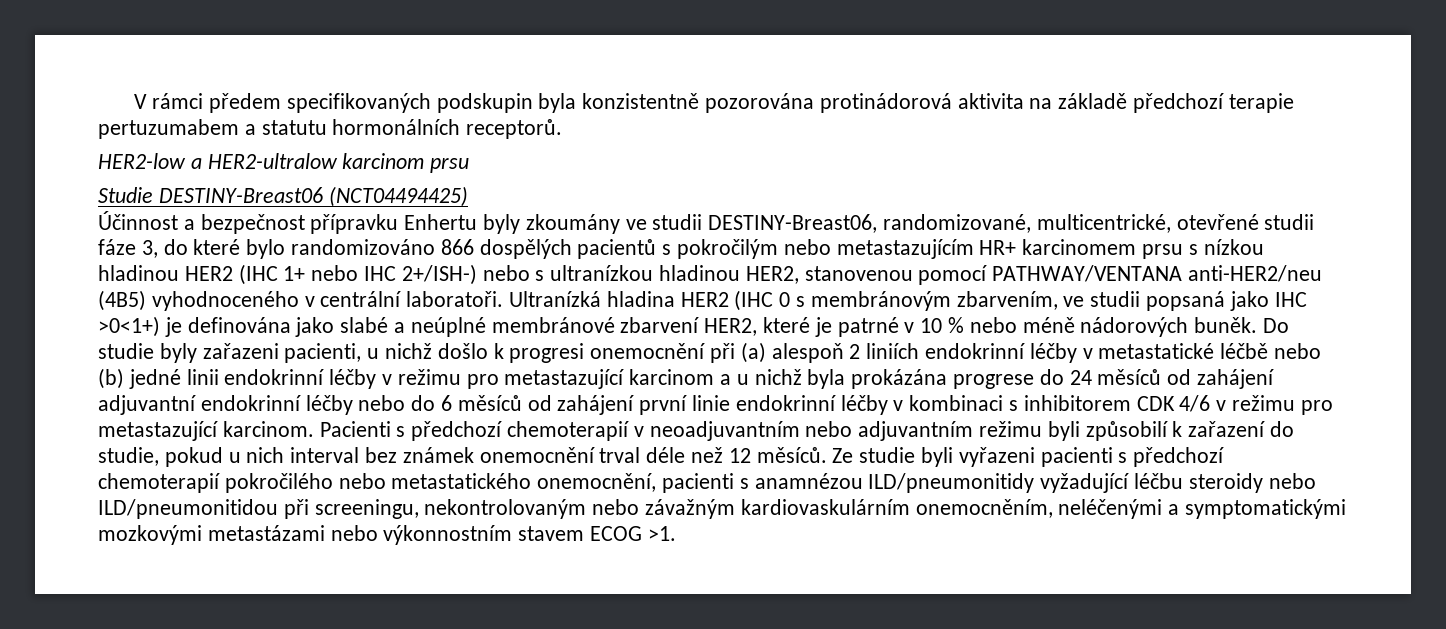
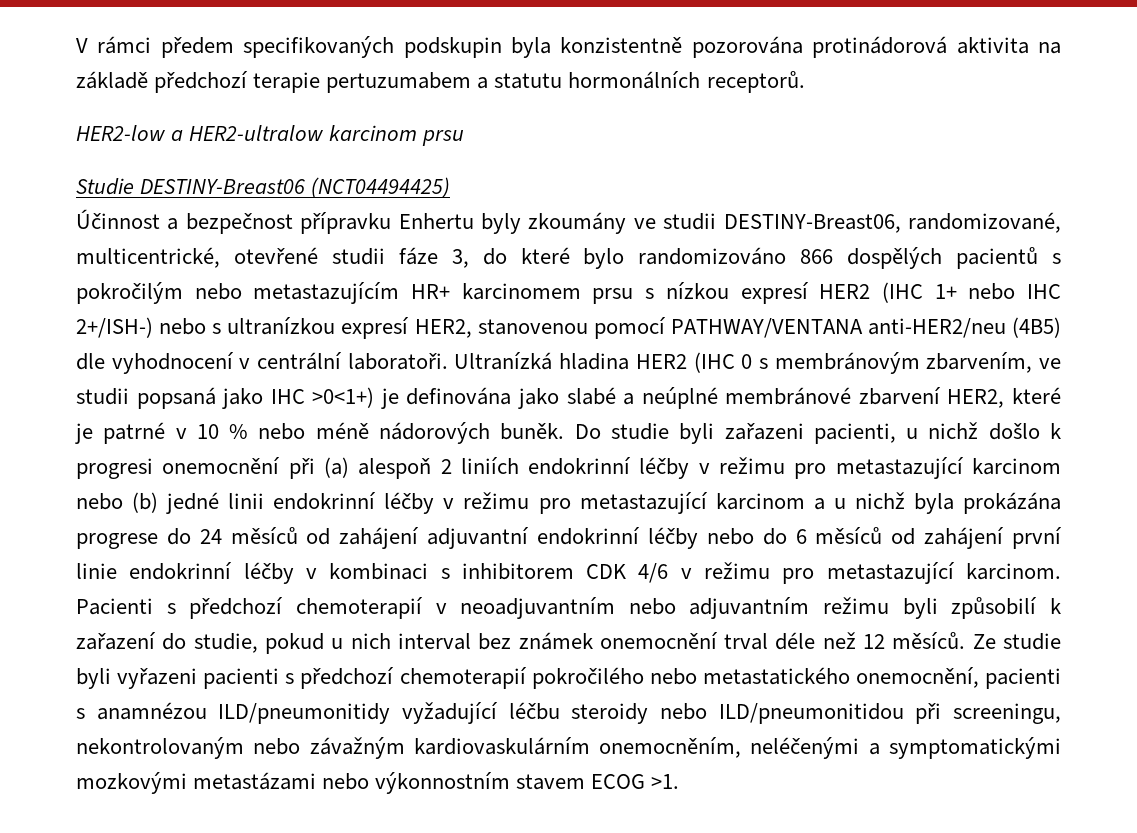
- Účinnost a bezpečnost přípravku Enhertu byly zkoumány ve studii DESTINY-Breast06, randomizované, multicentrické, otevřené studii fáze 3, do které bylo randomizováno 866 dospělých pacientů s pokročilým nebo metastazujícím HR+ karcinomem prsu s nízkou hladinou HER2 (IHC 1+ nebo IHC 2+/ISH-) nebo s ultranízkou hladinou HER2, stanovenou pomocí PATHWAY/VENTANA anti-HER2/neu (4B5) vyhodnoceného v centrální laboratoři.
+ Účinnost a bezpečnost přípravku Enhertu byly zkoumány ve studii DESTINY-Breast06, randomizované, multicentrické, otevřené studii fáze 3, do které bylo randomizováno 866 dospělých pacientů s pokročilým nebo metastazujícím HR+ karcinomem prsu s nízkou expresí HER2 (IHC 1+ nebo IHC 2+/ISH-) nebo s ultranízkou expresí HER2, stanovenou pomocí PATHWAY/VENTANA anti-HER2/neu (4B5) dle vyhodnocení v centrální laboratoři.
- Do studie byly zařazeni pacienti, u nichž došlo k progresi onemocnění při (a) alespoň 2 liniích endokrinní léčby v metastatické léčbě nebo (b) jedné linii endokrinní léčby v režimu pro metastazující karcinom a u nichž byla prokázána progrese do 24 měsíců od zahájení adjuvantní endokrinní léčby nebo do 6 měsíců od zahájení první linie endokrinní léčby v kombinaci s inhibitorem CDK 4/6 v režimu pro metastazující karcinom.
+ Do studie byli zařazeni pacienti, u nichž došlo k progresi onemocnění při (a) alespoň 2 liniích endokrinní léčby v režimu pro metastazující karcinom nebo (b) jedné linii endokrinní léčby v režimu pro metastazující karcinom a u nichž byla prokázána progrese do 24 měsíců od zahájení adjuvantní endokrinní léčby nebo do 6 měsíců od zahájení první linie endokrinní léčby v kombinaci s inhibitorem CDK 4/6 v režimu pro metastazující karcinom.

